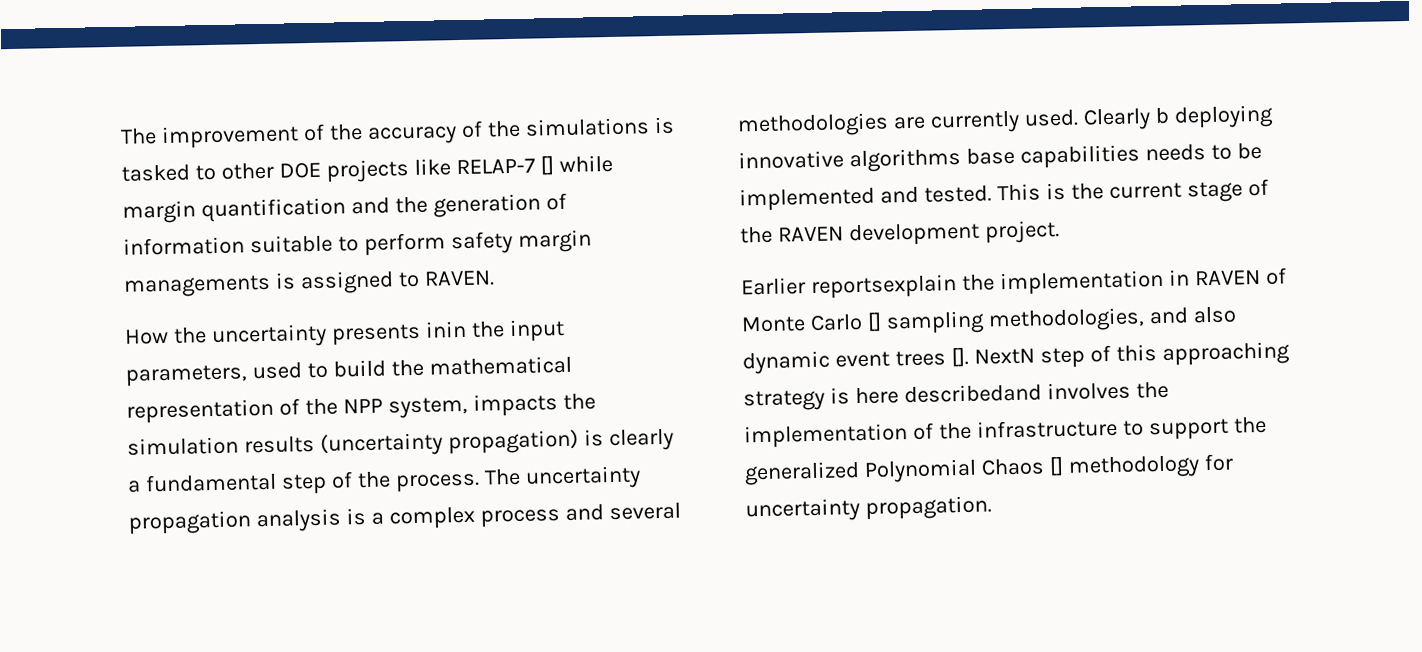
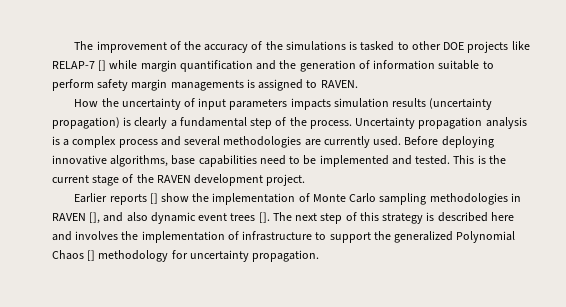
- How the uncertainty presents inin the input parameters, used to build the mathematical representation of the NPP system, impacts the simulation results (uncertainty propagation) is clearly a fundamental step of the process.
+ How the uncertainty of input parameters impacts simulation results (uncertainty propagation) is clearly a fundamental step of the process.
- The uncertainty propagation analysis is a complex process and several methodologies are currently used.
+ Uncertainty propagation analysis is a complex process and several methodologies are currently used.
- Clearly b deploying innovative algorithms base capabilities needs to be implemented and tested.
+ Before deploying innovative algorithms, base capabilities need to be implemented and tested.
- Earlier reportsexplain the implementation in RAVEN of Monte Carlo [] sampling methodologies, and also dynamic event trees [].
+ Earlier reports [] show the implementation of Monte Carlo sampling methodologies in RAVEN [], and also dynamic event trees [].
- NextN step of this approaching strategy is here describedand involves the implementation of the infrastructure to support the generalized Polynomial Chaos [] methodology for uncertainty propagation.
+ The next step of this strategy is described here and involves the implementation of infrastructure to support the generalized Polynomial Chaos [] methodology for uncertainty propagation.

